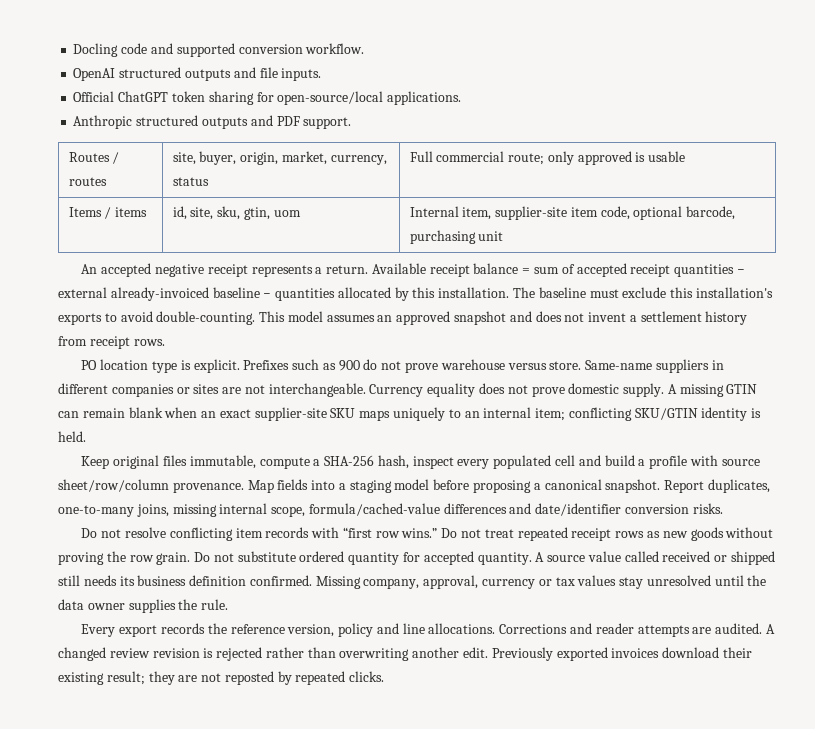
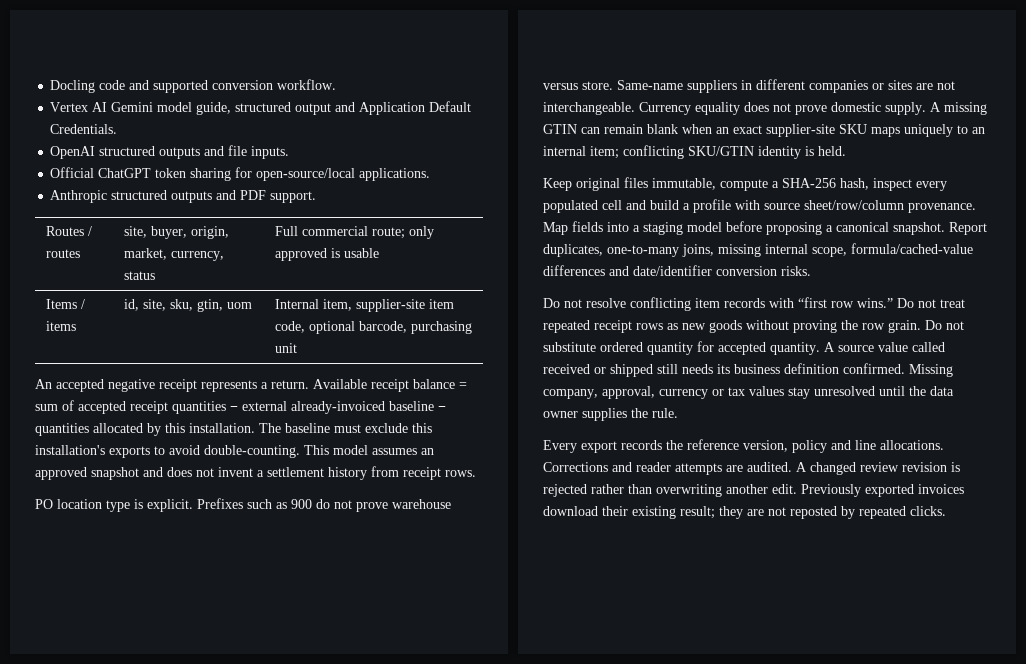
+ Vertex AI Gemini model guide, structured output and Application Default Credentials.

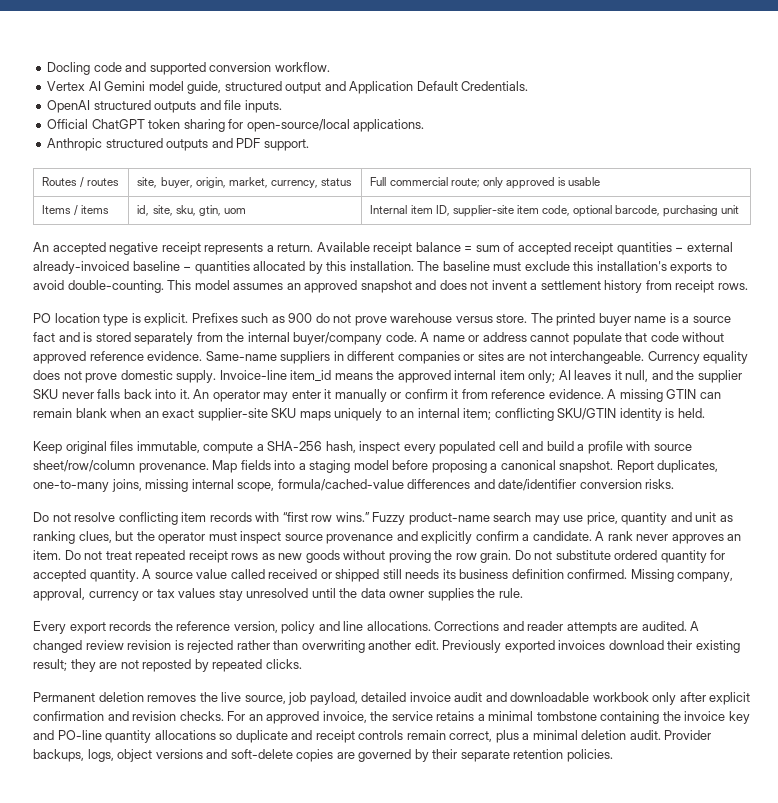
- Items / items | id, site, sku, gtin, uom | Internal item, supplier-site item code, optional barcode, purchasing unit
+ Items / items | id, site, sku, gtin, uom | Internal item ID, supplier-site item code, optional barcode, purchasing unit
+ The printed buyer name is a source fact and is stored separately from the internal buyer/company code. A name or address cannot populate that code without approved reference evidence.
+ Invoice-line item_id means the approved internal item only; AI leaves it null, and the supplier SKU never falls back into it. An operator may enter it manually or confirm it from reference evidence.
+ Fuzzy product-name search may use price, quantity and unit as ranking clues, but the operator must inspect source provenance and explicitly confirm a candidate. A rank never approves an item.
+ Permanent deletion removes the live source, job payload, detailed invoice audit and downloadable workbook only after explicit confirmation and revision checks. For an approved invoice, the service retains a minimal tombstone containing the invoice key and PO-line quantity allocations so duplicate and receipt controls remain correct, plus a minimal deletion audit. Provider backups, logs, object versions and soft-delete copies are governed by their separate retention policies.

